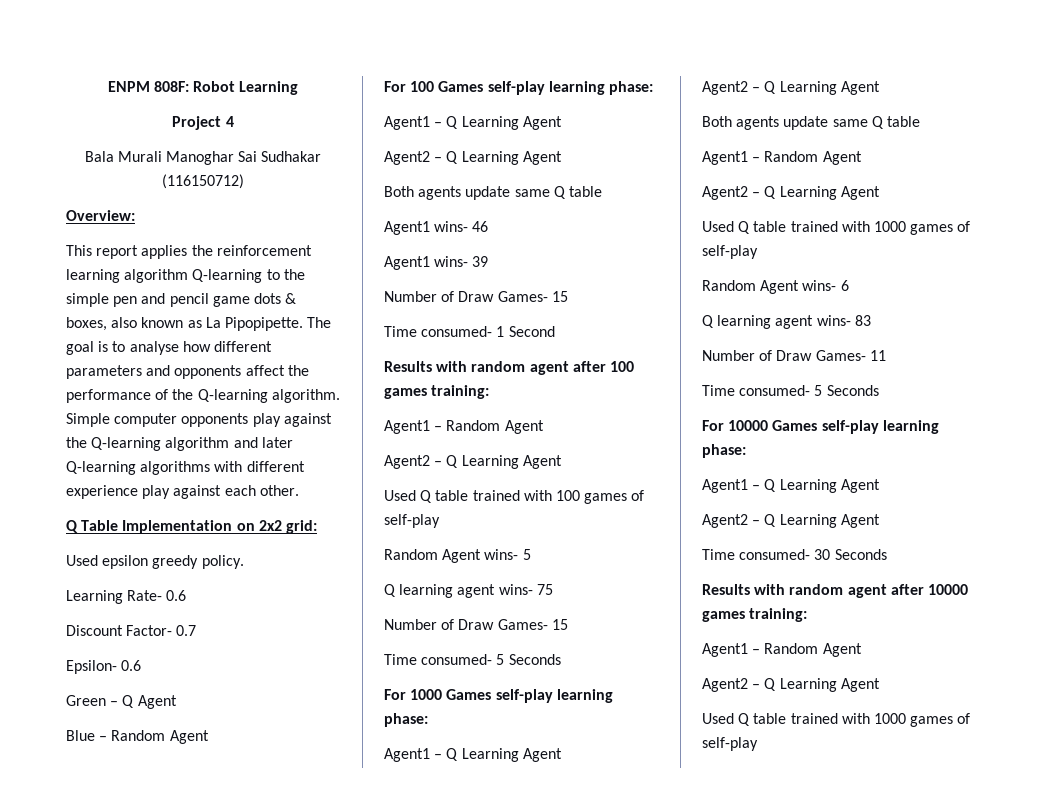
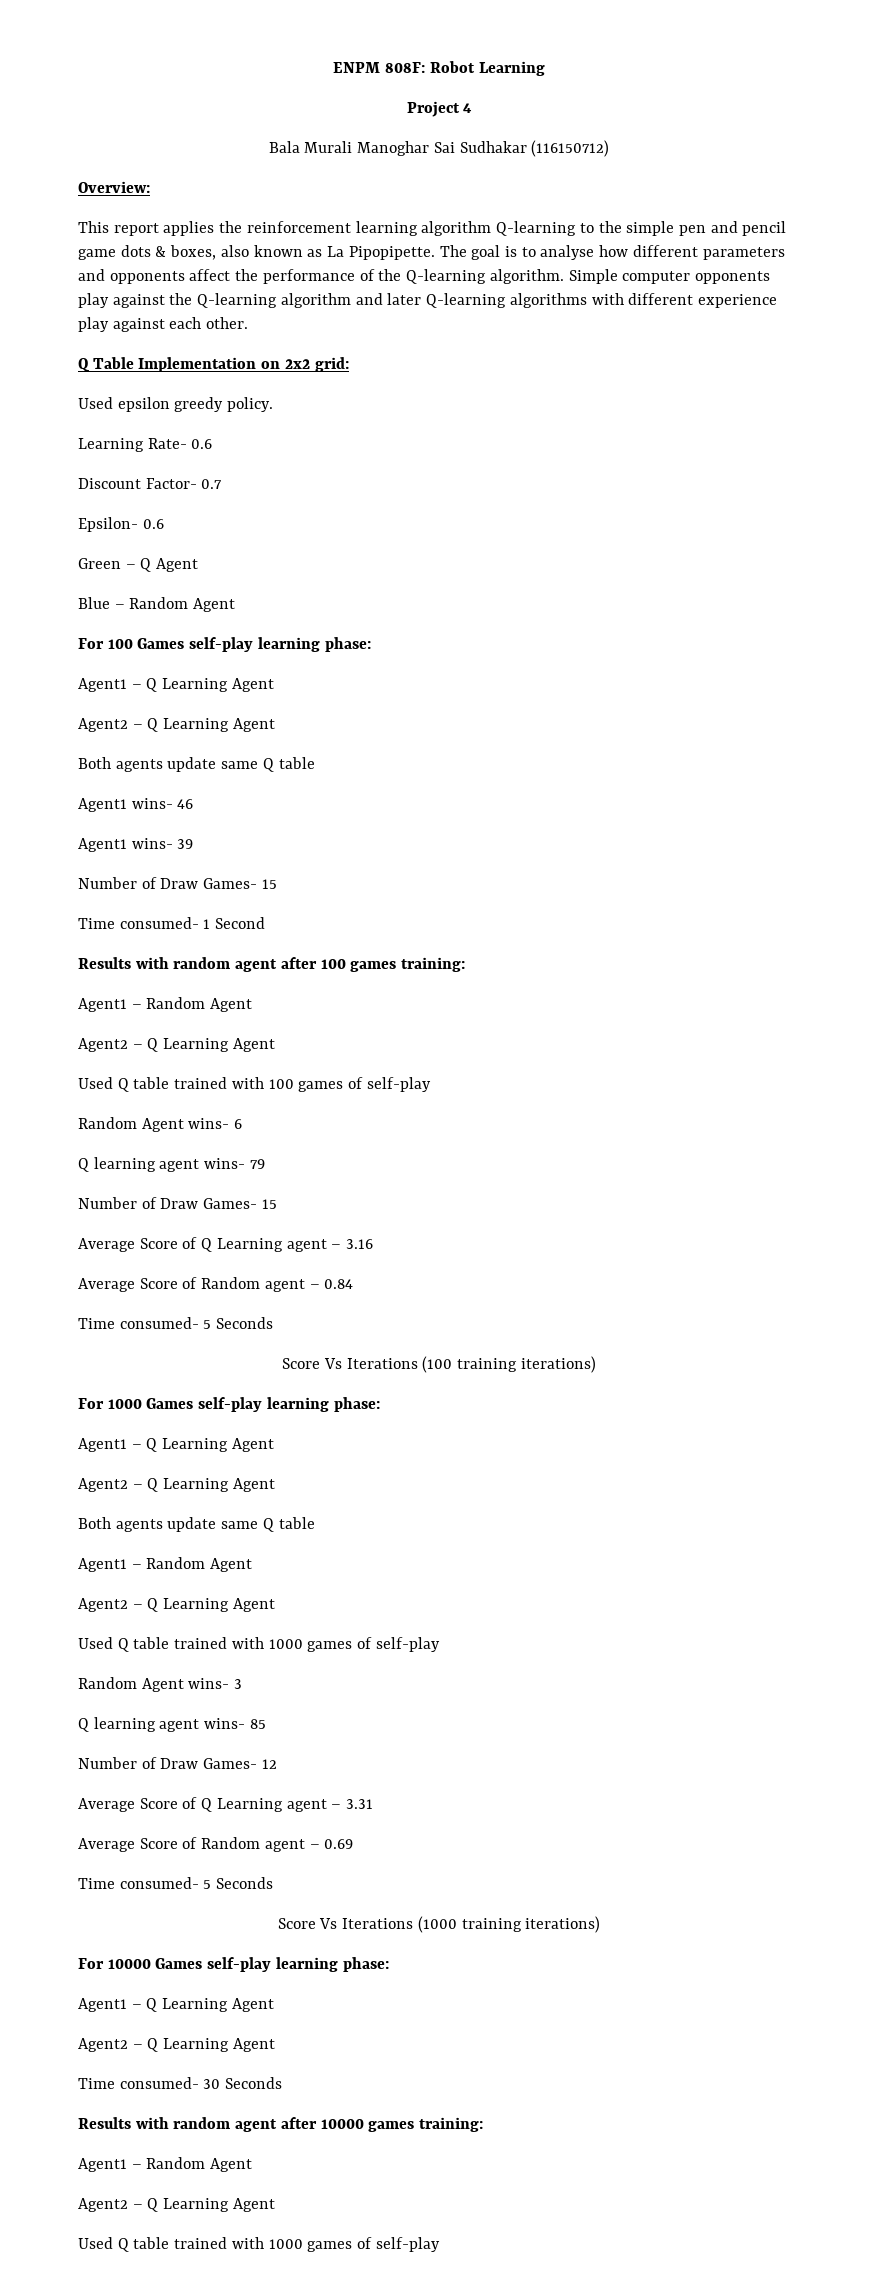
- Random Agent wins- 5
- Q learning agent wins- 75
+ Random Agent wins- 6
+ Q learning agent wins- 79
  Number of Draw Games- 15
+ Average Score of Q Learning agent – 3.16
+ Average Score of Random agent – 0.84
  Time consumed- 5 Seconds
+ Score Vs Iterations (100 training iterations)
- Random Agent wins- 6
- Q learning agent wins- 83
- Number of Draw Games- 11
+ Random Agent wins- 3
+ Q learning agent wins- 85
+ Number of Draw Games- 12
+ Average Score of Q Learning agent – 3.31
+ Average Score of Random agent – 0.69
  Time consumed- 5 Seconds
+ Score Vs Iterations (1000 training iterations)

